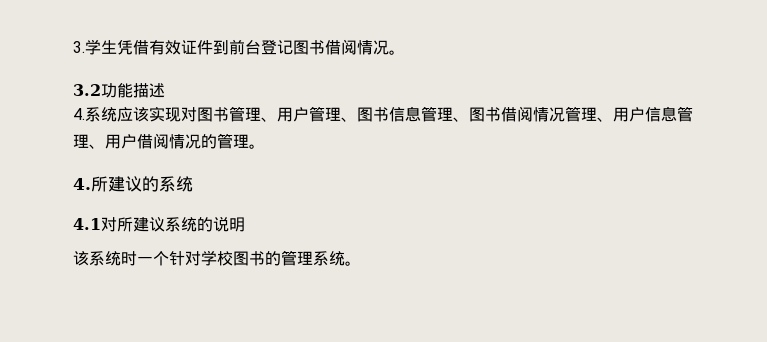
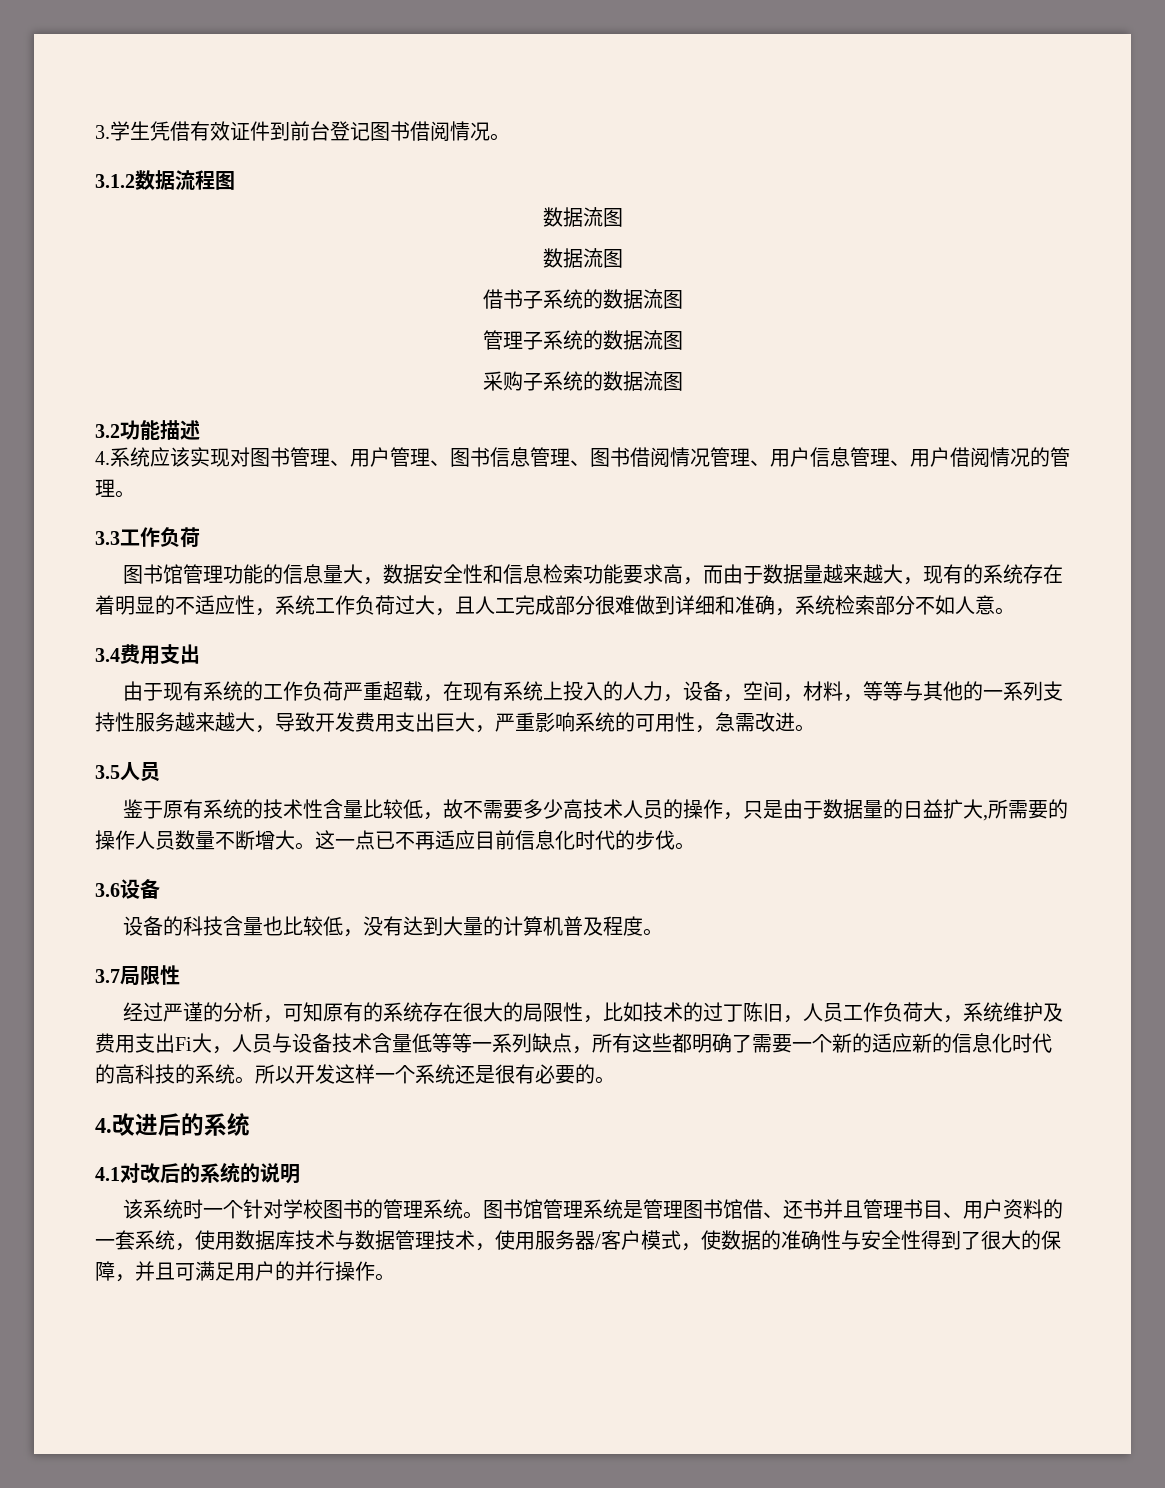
+ 3.1.2数据流程图
+ 数据流图
+ 数据流图
+ 借书子系统的数据流图
+ 管理子系统的数据流图
+ 采购子系统的数据流图
- 4.所建议的系统
+ 3.3工作负荷
+ 图书馆管理功能的信息量大，数据安全性和信息检索功能要求高，而由于数据量越来越大，现有的系统存在着明显的不适应性，系统工作负荷过大，且人工完成部分很难做到详细和准确，系统检索部分不如人意。
+ 3.4费用支出
+ 由于现有系统的工作负荷严重超载，在现有系统上投入的人力，设备，空间，材料，等等与其他的一系列支持性服务越来越大，导致开发费用支出巨大，严重影响系统的可用性，急需改进。
+ 3.5人员
+ 鉴于原有系统的技术性含量比较低，故不需要多少高技术人员的操作，只是由于数据量的日益扩大,所需要的操作人员数量不断增大。这一点已不再适应目前信息化时代的步伐。
+ 3.6设备
+ 设备的科技含量也比较低，没有达到大量的计算机普及程度。
+ 3.7局限性
+ 经过严谨的分析，可知原有的系统存在很大的局限性，比如技术的过丁陈旧，人员工作负荷大，系统维护及费用支出Fi大，人员与设备技术含量低等等一系列缺点，所有这些都明确了需要一个新的适应新的信息化时代的高科技的系统。所以开发这样一个系统还是很有必要的。
+ 4.改进后的系统
- 4.1对所建议系统的说明
+ 4.1对改后的系统的说明
+ 图书馆管理系统是管理图书馆借、还书并且管理书目、用户资料的一套系统，使用数据库技术与数据管理技术，使用服务器/客户模式，使数据的准确性与安全性得到了很大的保障，并且可满足用户的并行操作。

